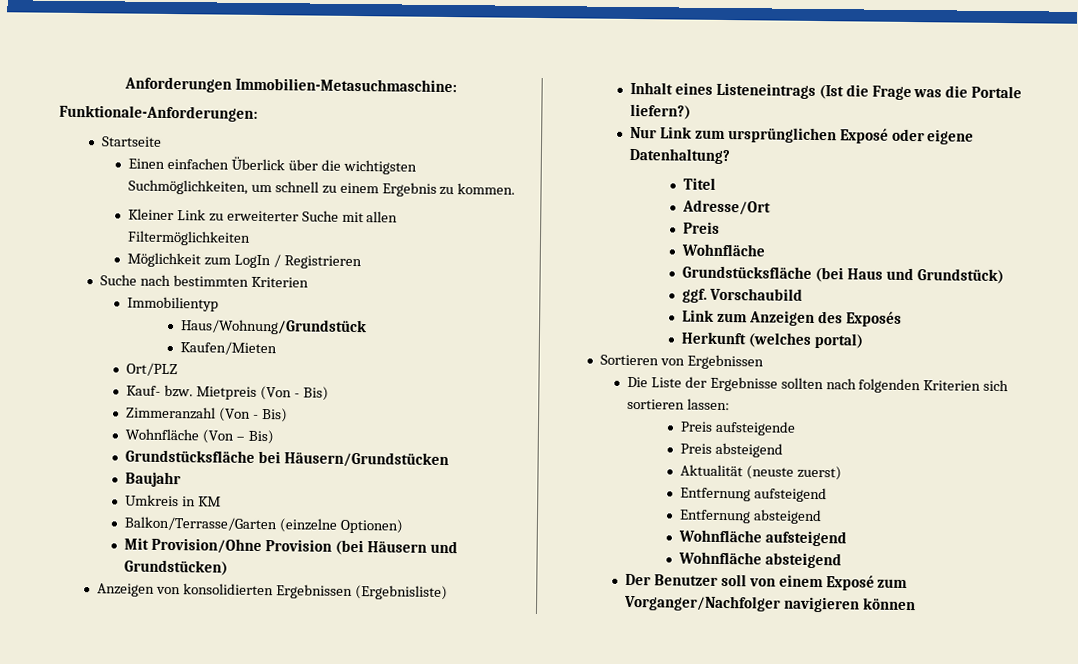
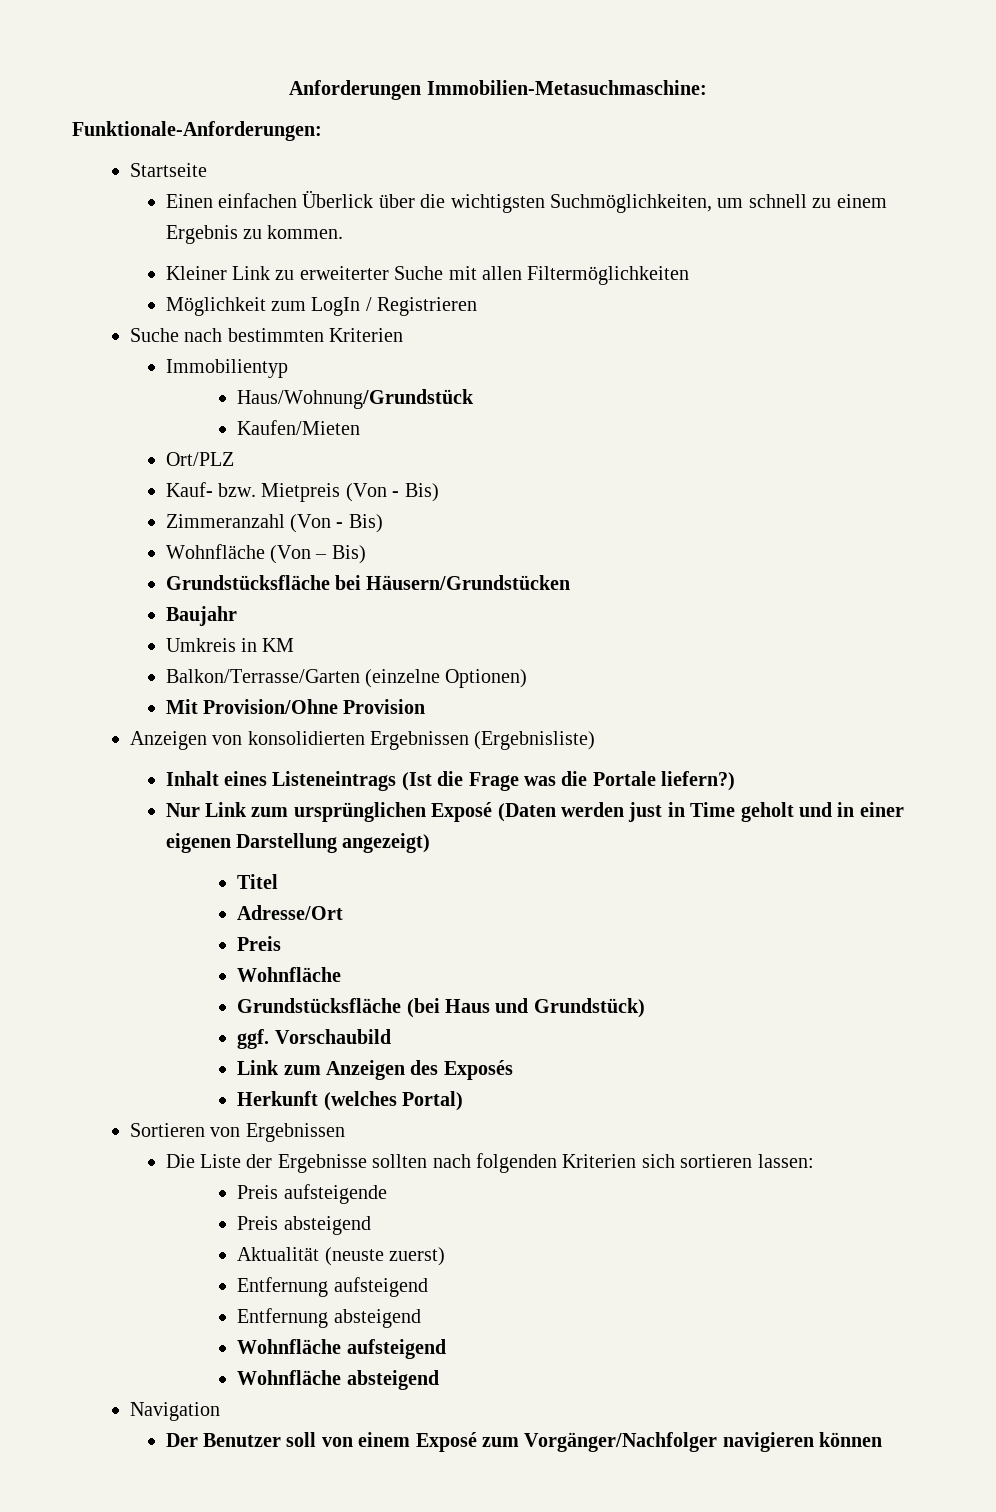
- Mit Provision/Ohne Provision (bei Häusern und Grundstücken)
+ Mit Provision/Ohne Provision
- Nur Link zum ursprünglichen Exposé oder eigene Datenhaltung?
+ Nur Link zum ursprünglichen Exposé (Daten werden just in Time geholt und in einer eigenen Darstellung angezeigt)
- Herkunft (welches portal)
+ Herkunft (welches Portal)
+ Navigation
- Der Benutzer soll von einem Exposé zum Vorganger/Nachfolger navigieren können
+ Der Benutzer soll von einem Exposé zum Vorgänger/Nachfolger navigieren können

